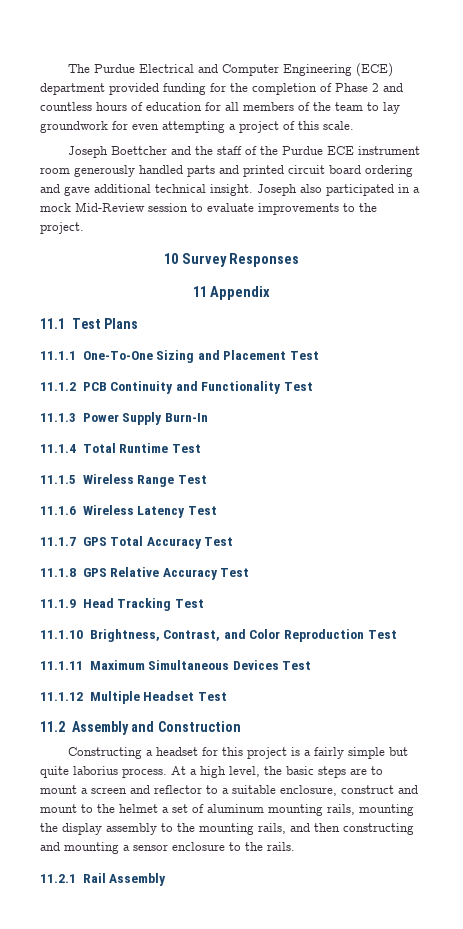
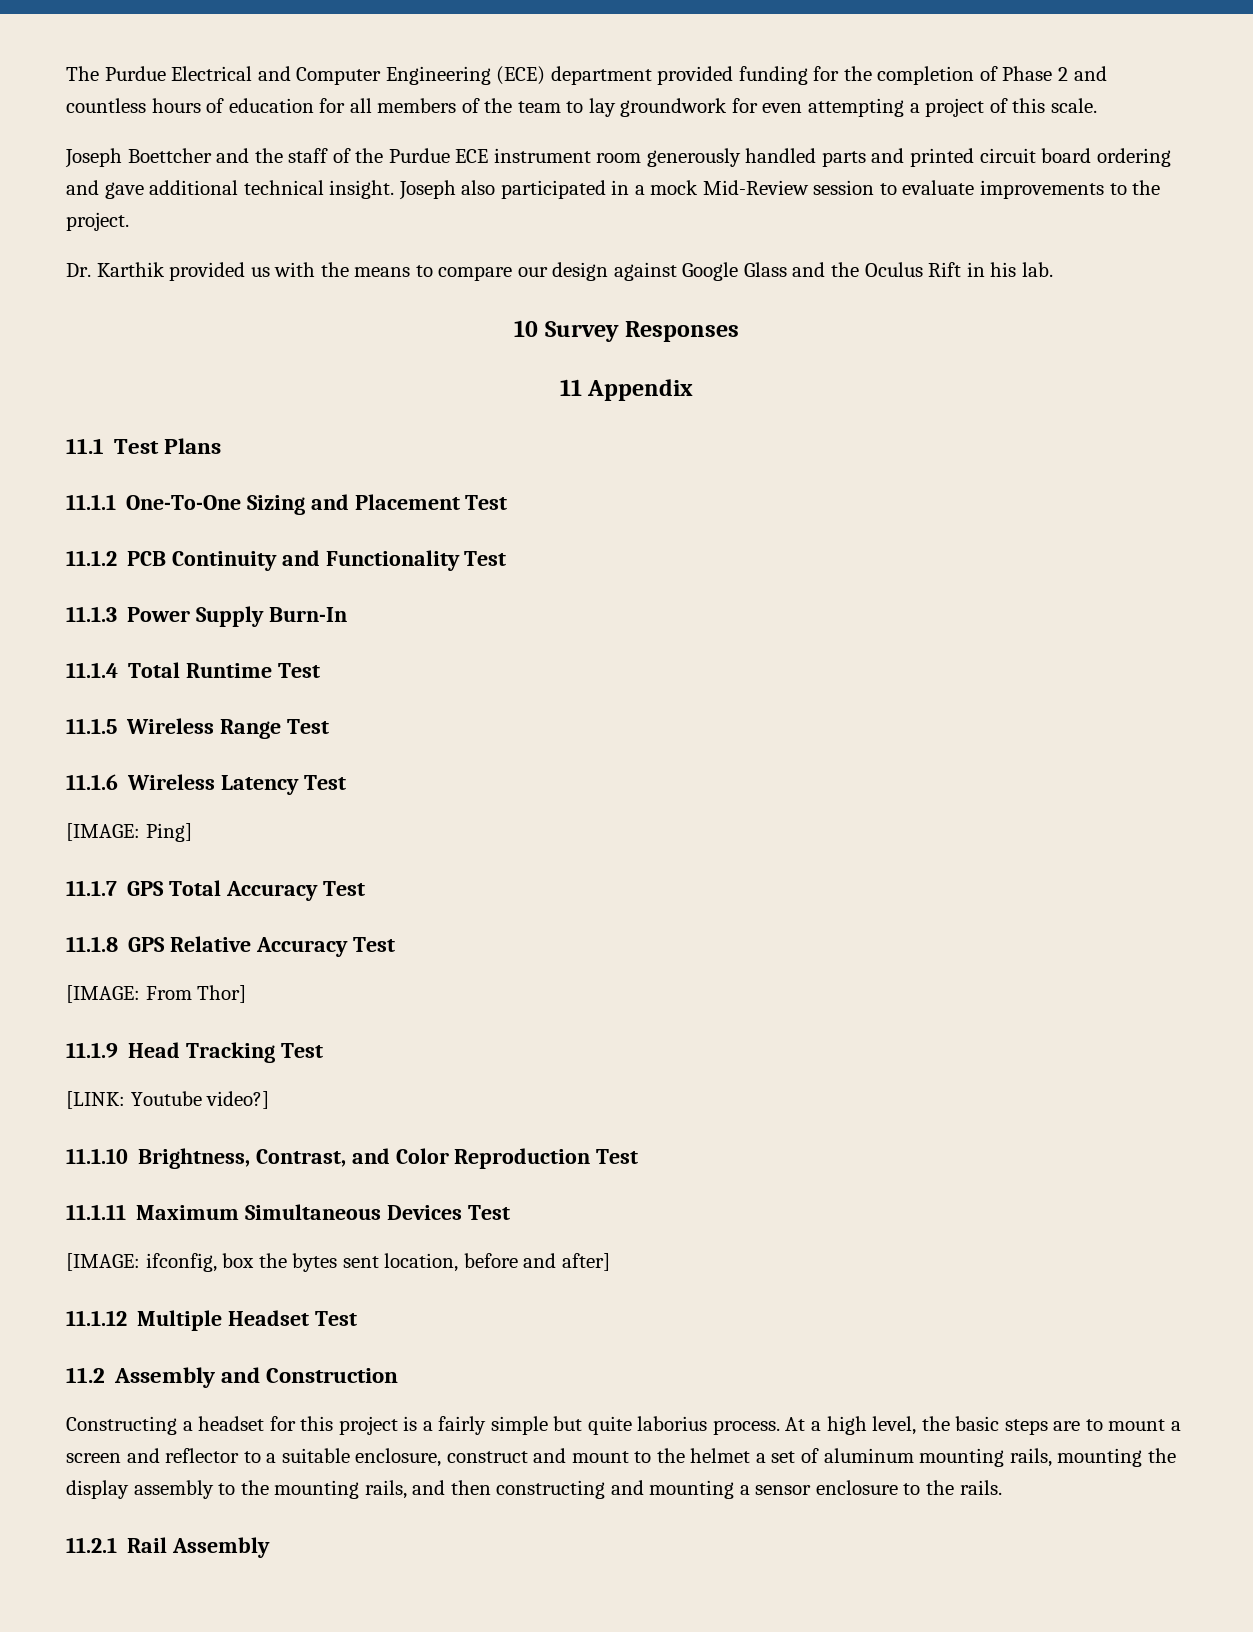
+ Dr. Karthik provided us with the means to compare our design against Google Glass and the Oculus Rift in his lab.
+ [IMAGE: Ping]
+ [IMAGE: From Thor]
+ [LINK: Youtube video?]
+ [IMAGE: ifconfig, box the bytes sent location, before and after]

